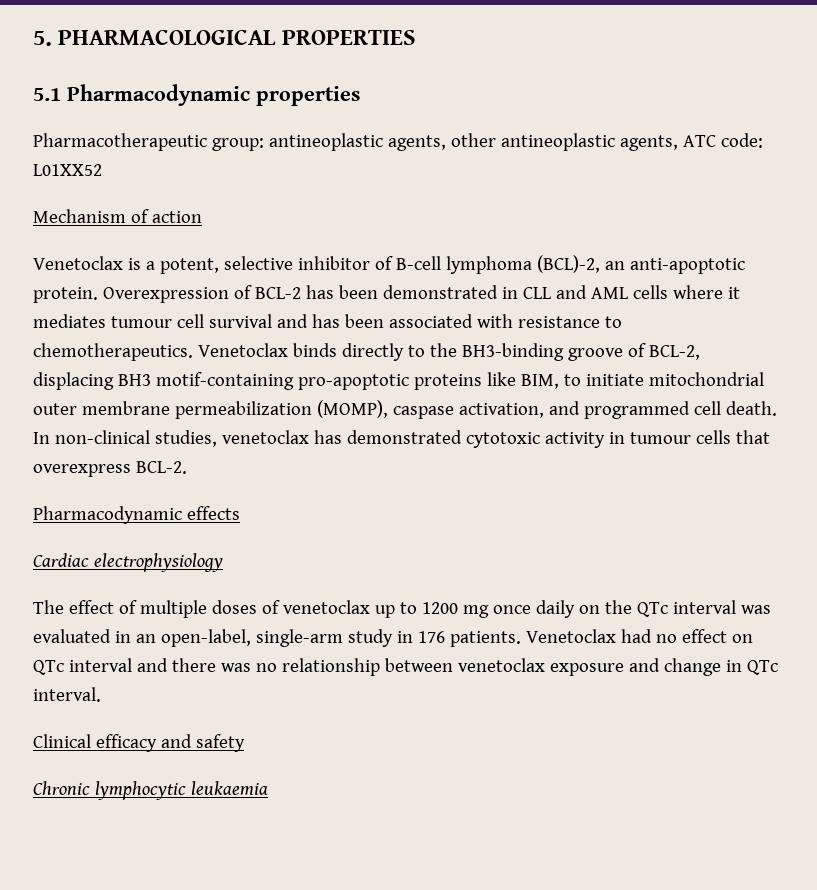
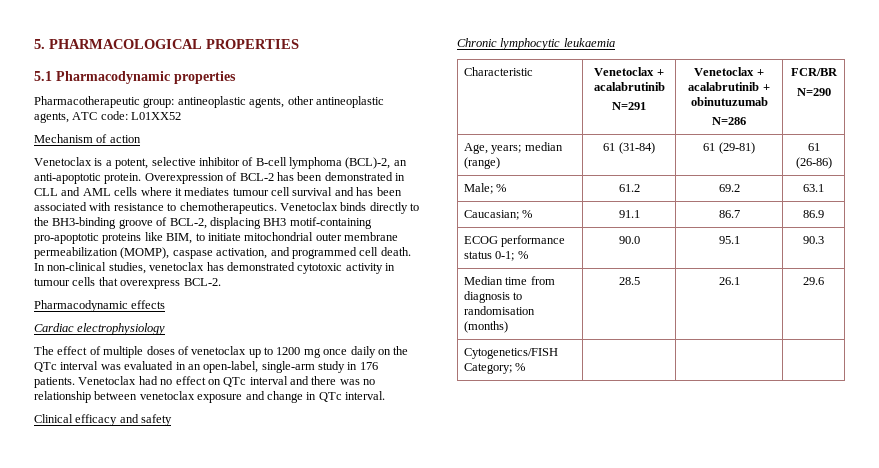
+ Characteristic | Venetoclax + acalabrutinib
+ N=291 | Venetoclax + acalabrutinib + obinutuzumab
+ N=286 | FCR/BR
+ N=290
+ Age, years; median (range) | 61 (31-84) | 61 (29-81) | 61 (26-86)
+ Male; % | 61.2 | 69.2 | 63.1
+ Caucasian; % | 91.1 | 86.7 | 86.9
+ ECOG performance status 0-1; % | 90.0 | 95.1 | 90.3
+ Median time from diagnosis to randomisation (months) | 28.5 | 26.1 | 29.6
+ Cytogenetics/FISH Category; % | | |

